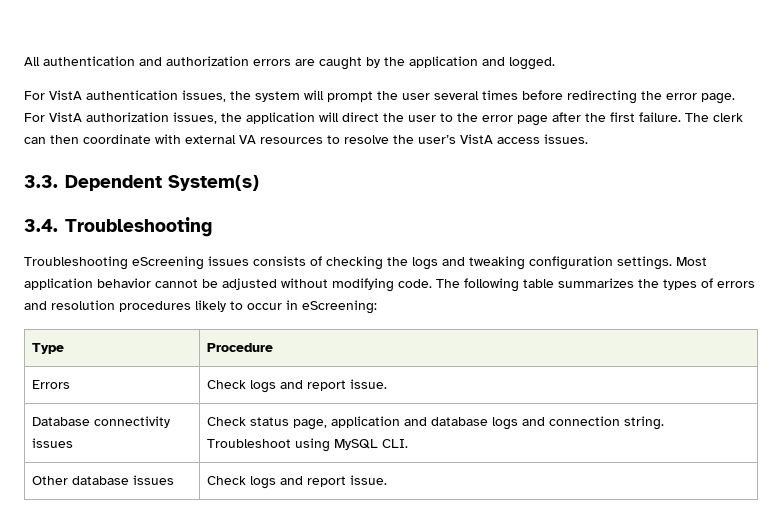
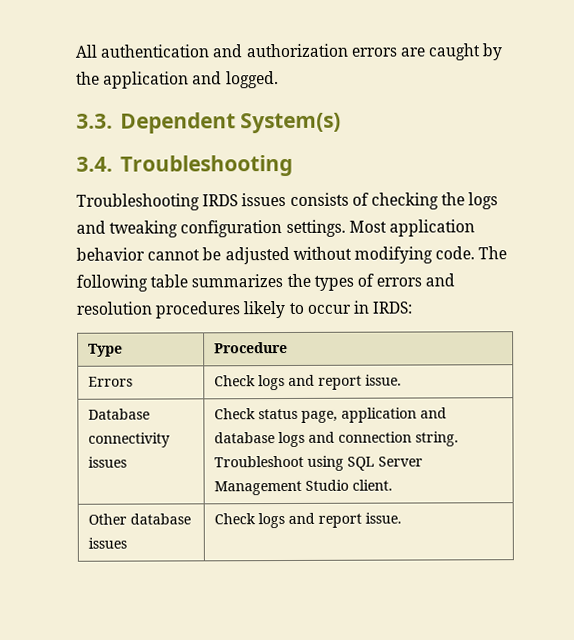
- For VistA authentication issues, the system will prompt the user several times before redirecting the error page. For VistA authorization issues, the application will direct the user to the error page after the first failure. The clerk can then coordinate with external VA resources to resolve the user’s VistA access issues.
- Troubleshooting eScreening issues consists of checking the logs and tweaking configuration settings.
+ Troubleshooting IRDS issues consists of checking the logs and tweaking configuration settings.
- The following table summarizes the types of errors and resolution procedures likely to occur in eScreening:
+ The following table summarizes the types of errors and resolution procedures likely to occur in IRDS:
- Database connectivity issues | Check status page, application and database logs and connection string. Troubleshoot using MySQL CLI.
+ Database connectivity issues | Check status page, application and database logs and connection string. Troubleshoot using SQL Server Management Studio client.

